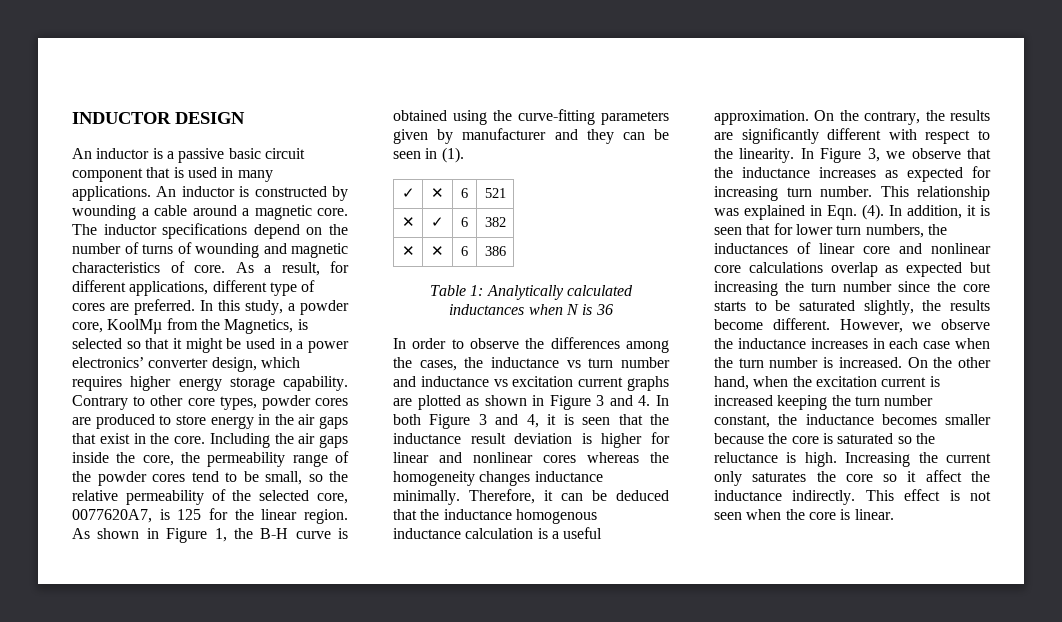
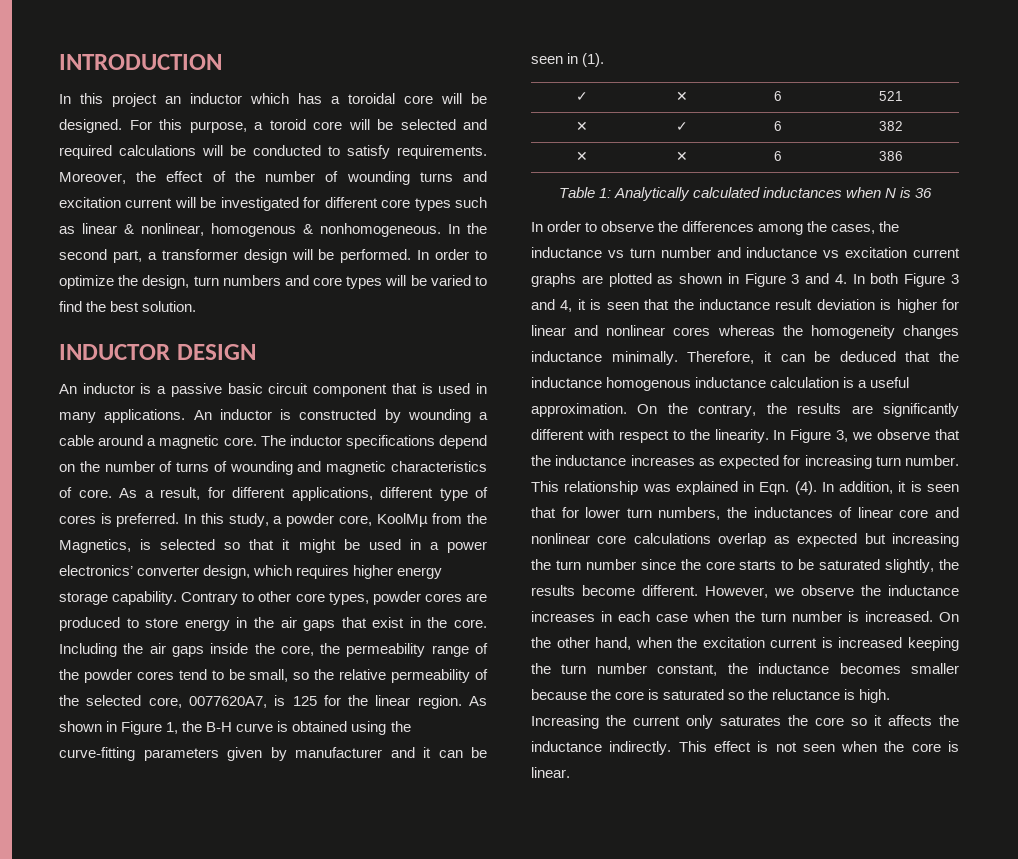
+ INTRODUCTION
+ In this project an inductor which has a toroidal core will be designed. For this purpose, a toroid core will be selected and required calculations will be conducted to satisfy requirements. Moreover, the effect of the number of wounding turns and excitation current will be investigated for different core types such as linear & nonlinear, homogenous & nonhomogeneous. In the second part, a transformer design will be performed. In order to optimize the design, turn numbers and core types will be varied to find the best solution.
- As a result, for different applications, different type of cores are preferred.
+ As a result, for different applications, different type of cores is preferred.
- As shown in Figure 1, the B-H curve is obtained using the curve-fitting parameters given by manufacturer and they can be seen in (1).
+ As shown in Figure 1, the B-H curve is obtained using the curve-fitting parameters given by manufacturer and it can be seen in (1).
- Increasing the current only saturates the core so it affect the inductance indirectly.
+ Increasing the current only saturates the core so it affects the inductance indirectly.

